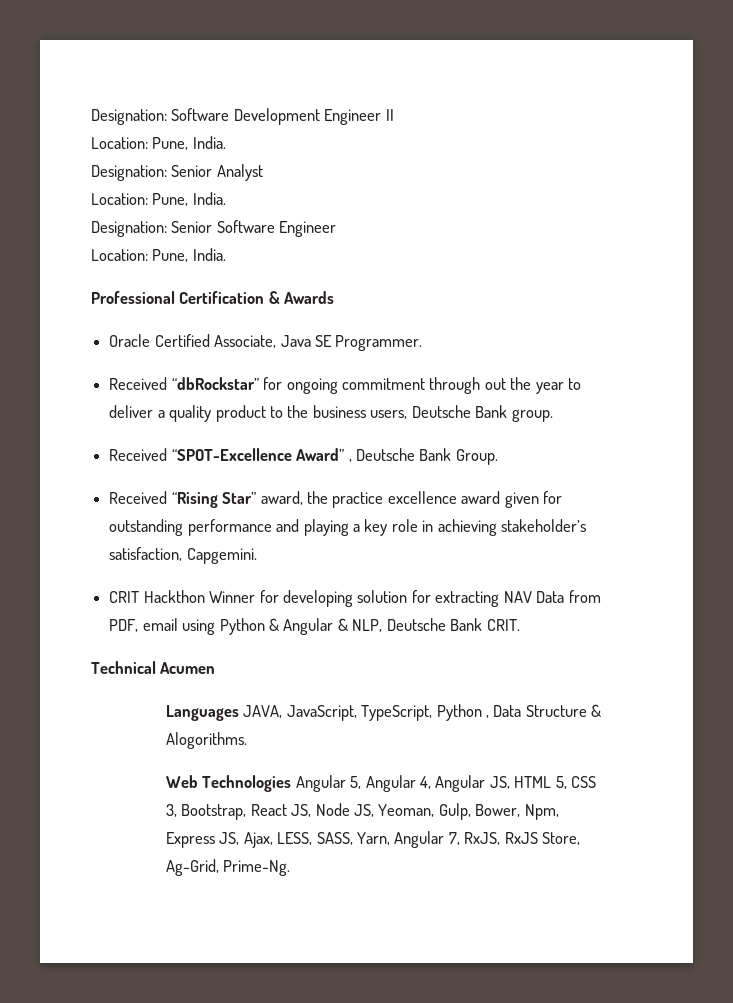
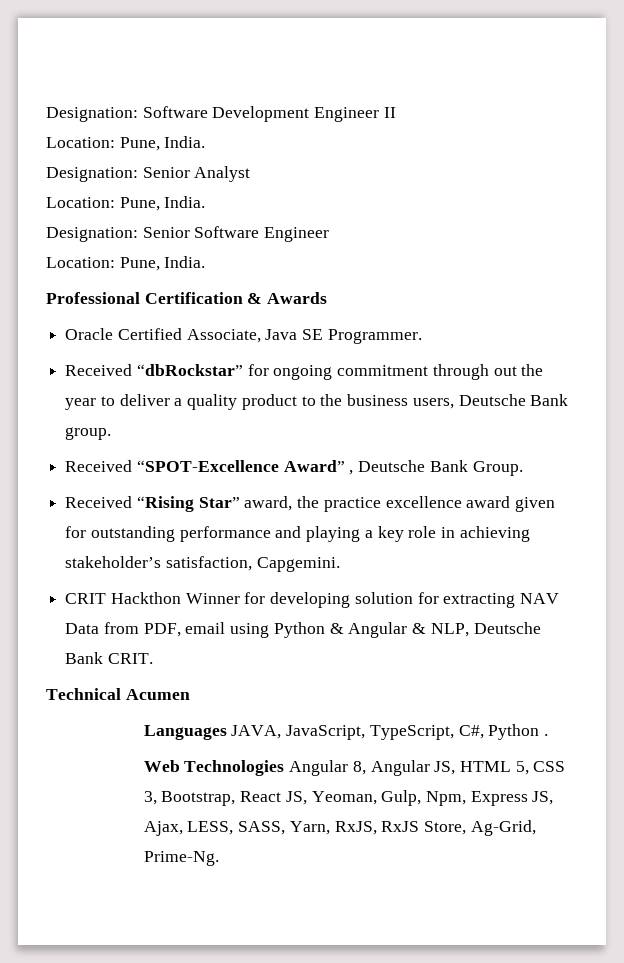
- Languages JAVA, JavaScript, TypeScript, Python , Data Structure & Alogorithms.
+ Languages JAVA, JavaScript, TypeScript, C#, Python .
- Web Technologies Angular 5, Angular 4, Angular JS, HTML 5, CSS 3, Bootstrap, React JS, Node JS, Yeoman, Gulp, Bower, Npm, Express JS, Ajax, LESS, SASS, Yarn, Angular 7, RxJS, RxJS Store, Ag-Grid, Prime-Ng.
+ Web Technologies Angular 8, Angular JS, HTML 5, CSS 3, Bootstrap, React JS, Yeoman, Gulp, Npm, Express JS, Ajax, LESS, SASS, Yarn, RxJS, RxJS Store, Ag-Grid, Prime-Ng.

